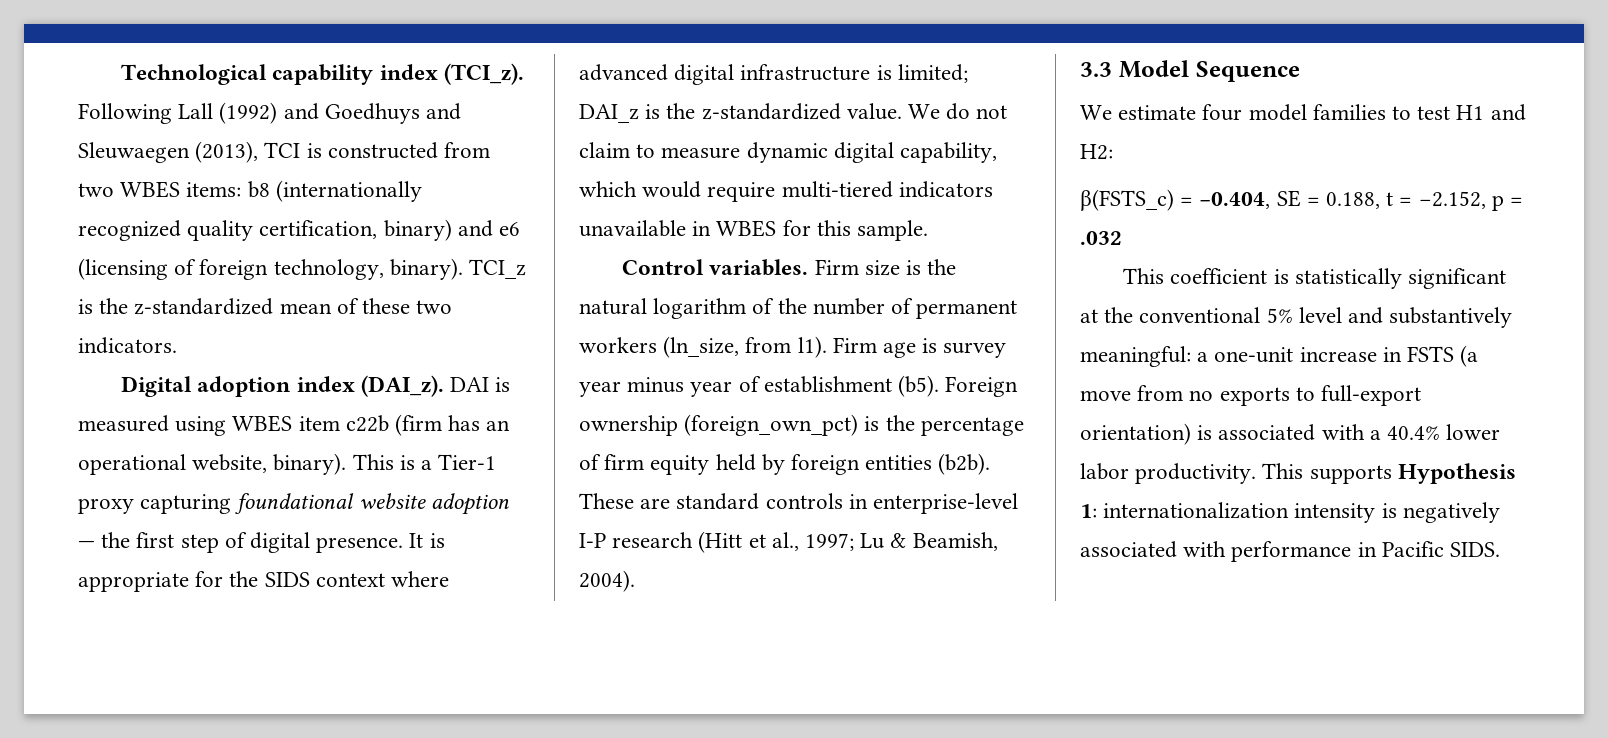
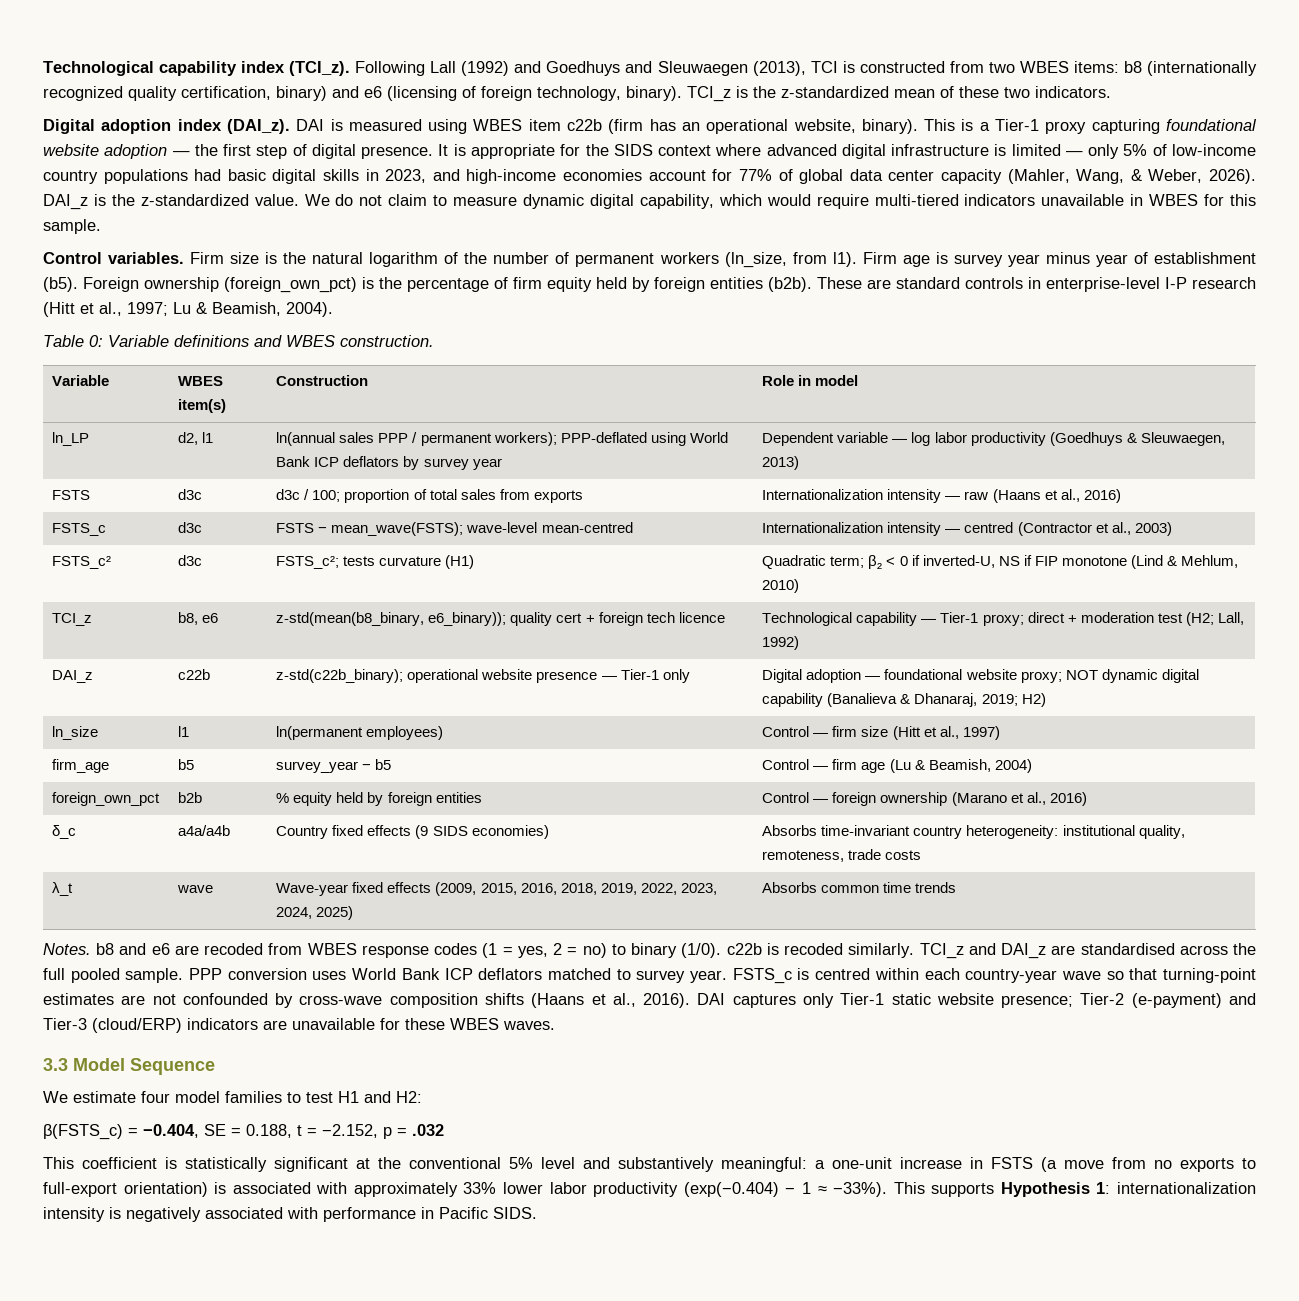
- It is appropriate for the SIDS context where advanced digital infrastructure is limited; DAI_z is the z-standardized value.
+ It is appropriate for the SIDS context where advanced digital infrastructure is limited — only 5% of low-income country populations had basic digital skills in 2023, and high-income economies account for 77% of global data center capacity (Mahler, Wang, & Weber, 2026). DAI_z is the z-standardized value.
+ Table 0: Variable definitions and WBES construction.
+ Variable | WBES item(s) | Construction | Role in model
+ ln_LP | d2, l1 | ln(annual sales PPP / permanent workers); PPP-deflated using World Bank ICP deflators by survey year | Dependent variable — log labor productivity (Goedhuys & Sleuwaegen, 2013)
+ FSTS | d3c | d3c / 100; proportion of total sales from exports | Internationalization intensity — raw (Haans et al., 2016)
+ FSTS_c | d3c | FSTS − mean_wave(FSTS); wave-level mean-centred | Internationalization intensity — centred (Contractor et al., 2003)
+ FSTS_c² | d3c | FSTS_c²; tests curvature (H1) | Quadratic term; β₂ < 0 if inverted-U, NS if FIP monotone (Lind & Mehlum, 2010)
+ TCI_z | b8, e6 | z-std(mean(b8_binary, e6_binary)); quality cert + foreign tech licence | Technological capability — Tier-1 proxy; direct + moderation test (H2; Lall, 1992)
+ DAI_z | c22b | z-std(c22b_binary); operational website presence — Tier-1 only | Digital adoption — foundational website proxy; NOT dynamic digital capability (Banalieva & Dhanaraj, 2019; H2)
+ ln_size | l1 | ln(permanent employees) | Control — firm size (Hitt et al., 1997)
+ firm_age | b5 | survey_year − b5 | Control — firm age (Lu & Beamish, 2004)
+ foreign_own_pct | b2b | % equity held by foreign entities | Control — foreign ownership (Marano et al., 2016)
+ δ_c | a4a/a4b | Country fixed effects (9 SIDS economies) | Absorbs time-invariant country heterogeneity: institutional quality, remoteness, trade costs
+ λ_t | wave | Wave-year fixed effects (2009, 2015, 2016, 2018, 2019, 2022, 2023, 2024, 2025) | Absorbs common time trends
+ Notes. b8 and e6 are recoded from WBES response codes (1 = yes, 2 = no) to binary (1/0). c22b is recoded similarly. TCI_z and DAI_z are standardised across the full pooled sample. PPP conversion uses World Bank ICP deflators matched to survey year. FSTS_c is centred within each country-year wave so that turning-point estimates are not confounded by cross-wave composition shifts (Haans et al., 2016). DAI captures only Tier-1 static website presence; Tier-2 (e-payment) and Tier-3 (cloud/ERP) indicators are unavailable for these WBES waves.
- This coefficient is statistically significant at the conventional 5% level and substantively meaningful: a one-unit increase in FSTS (a move from no exports to full-export orientation) is associated with a 40.4% lower labor productivity.
+ This coefficient is statistically significant at the conventional 5% level and substantively meaningful: a one-unit increase in FSTS (a move from no exports to full-export orientation) is associated with approximately 33% lower labor productivity (exp(−0.404) − 1 ≈ −33%).

